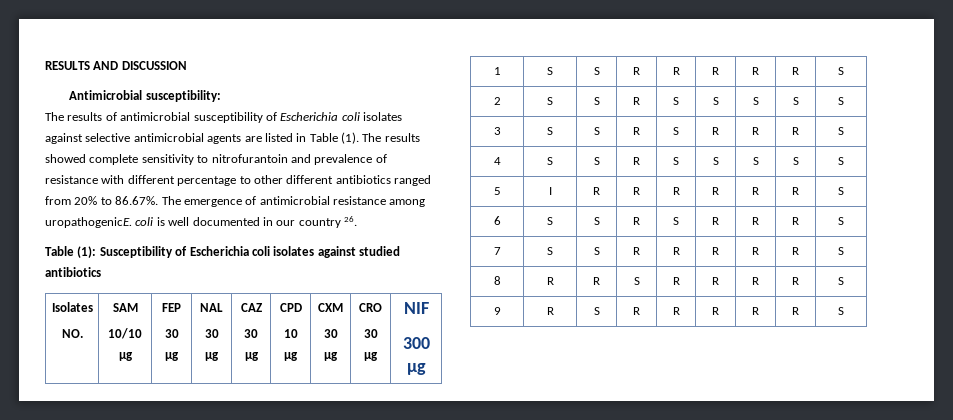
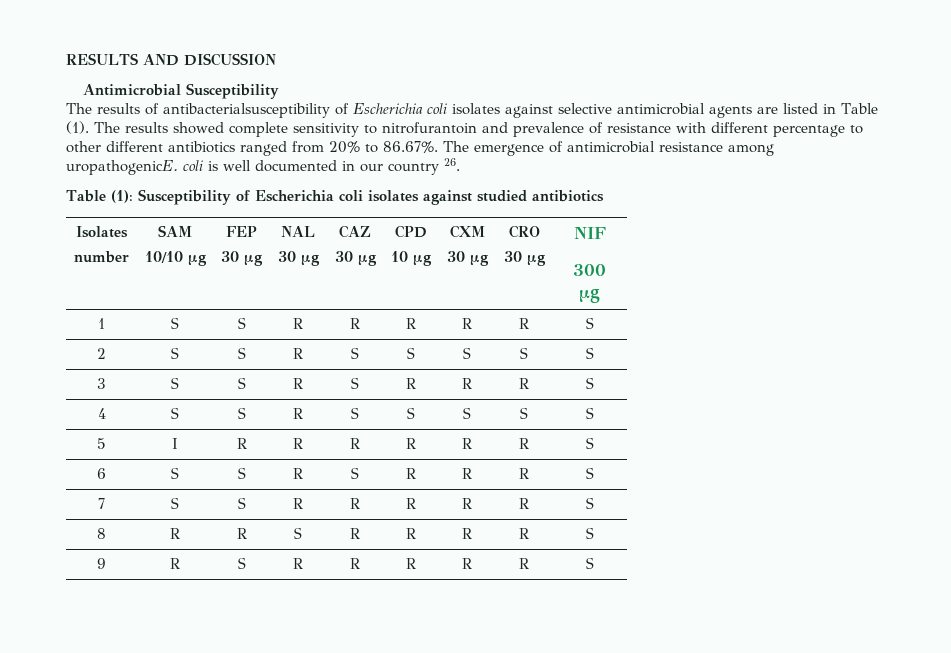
- Antimicrobial susceptibility:
+ Antimicrobial Susceptibility
- The results of antimicrobial susceptibility of Escherichia coli isolates against selective antimicrobial agents are listed in Table (1).
+ The results of antibacterialsusceptibility of Escherichia coli isolates against selective antimicrobial agents are listed in Table (1).
  Isolates
- NO. | SAM
+ number | SAM

